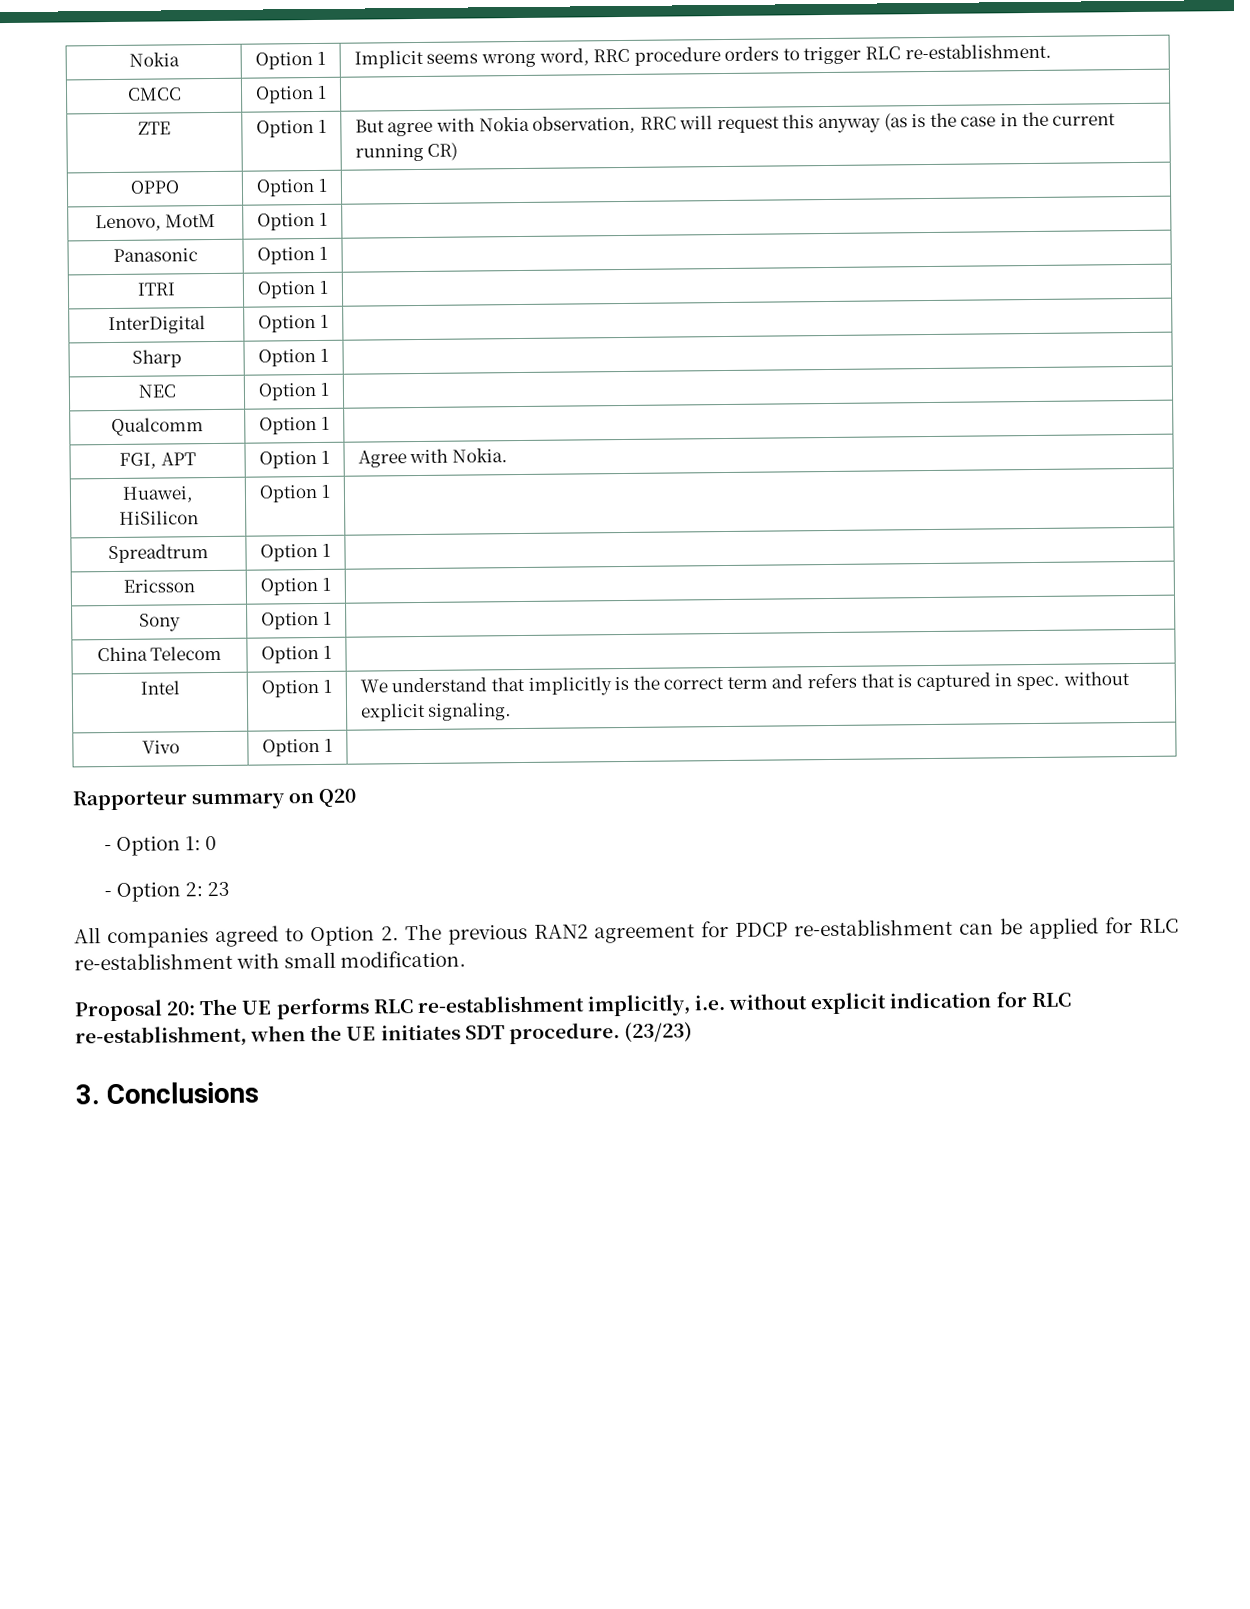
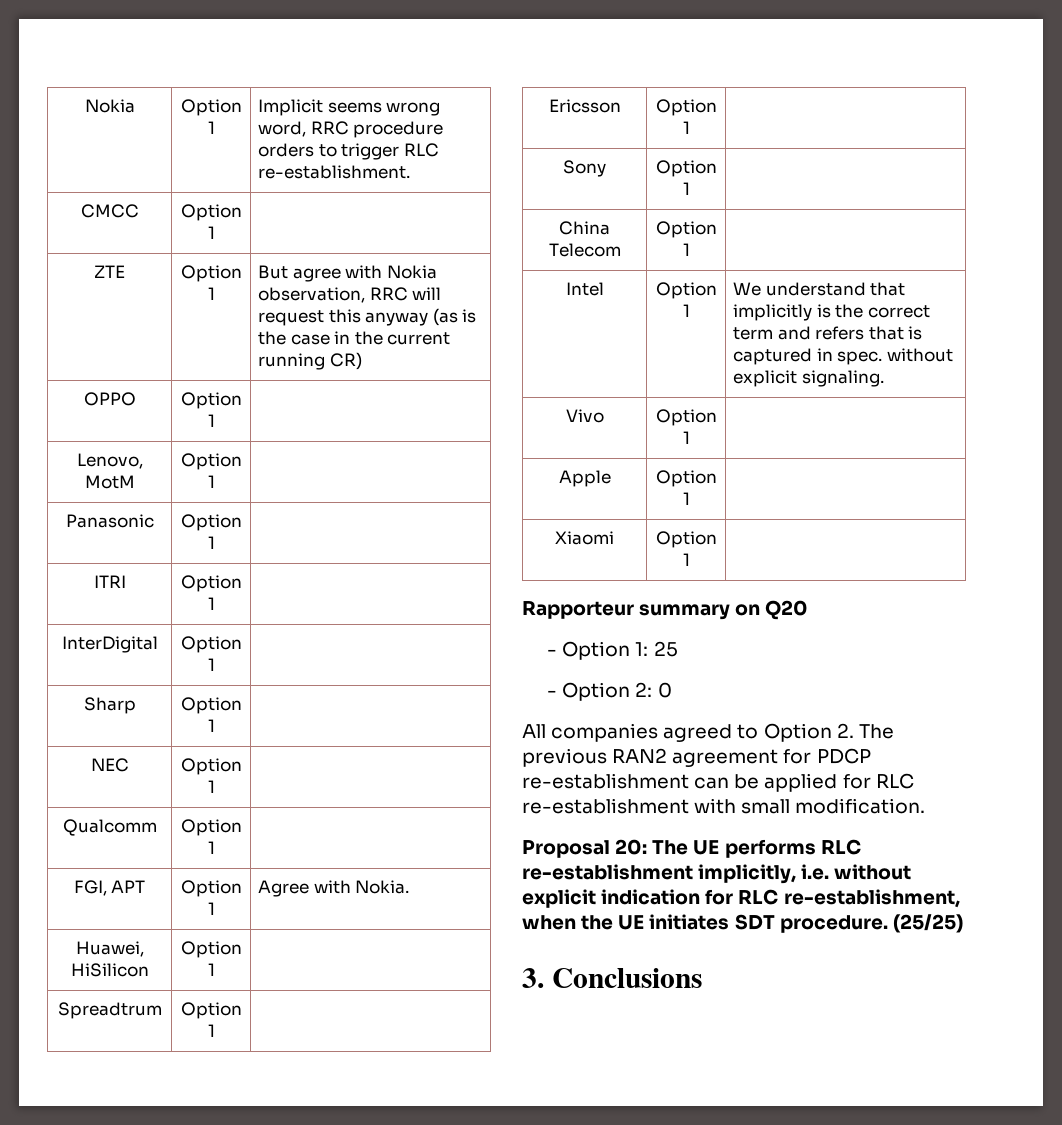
+ Apple | Option 1 |
+ Xiaomi | Option 1 |
- - Option 1: 0
+ - Option 1: 25
- - Option 2: 23
+ - Option 2: 0
- (23/23)
+ (25/25)

